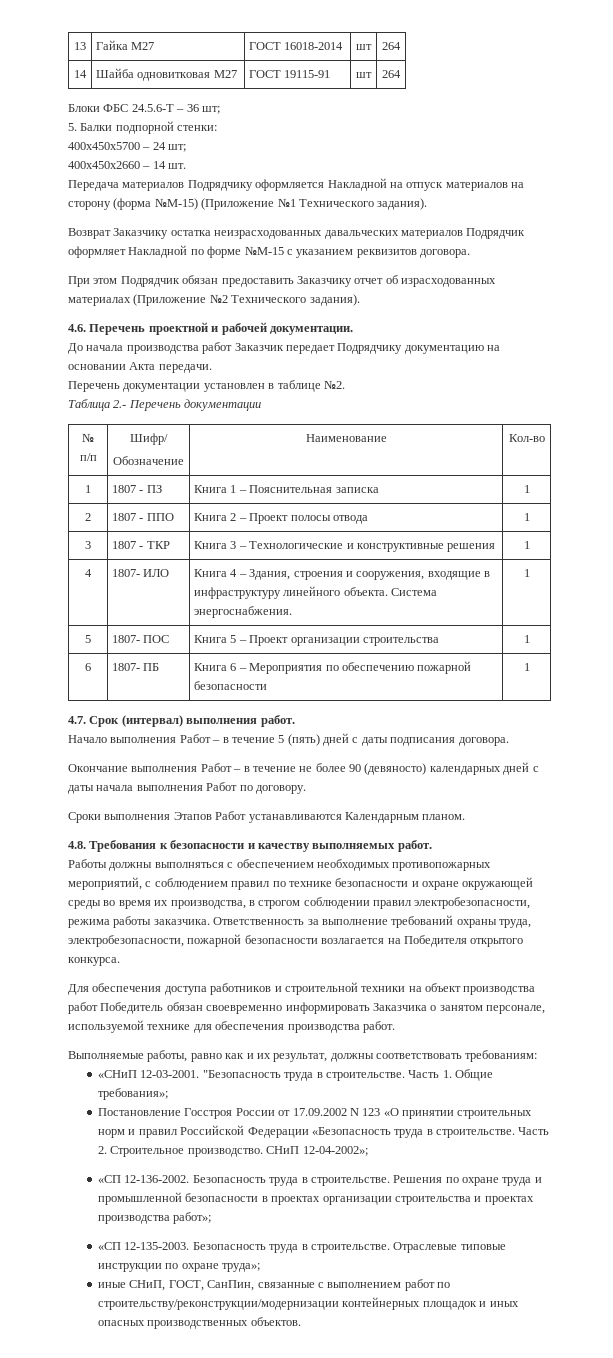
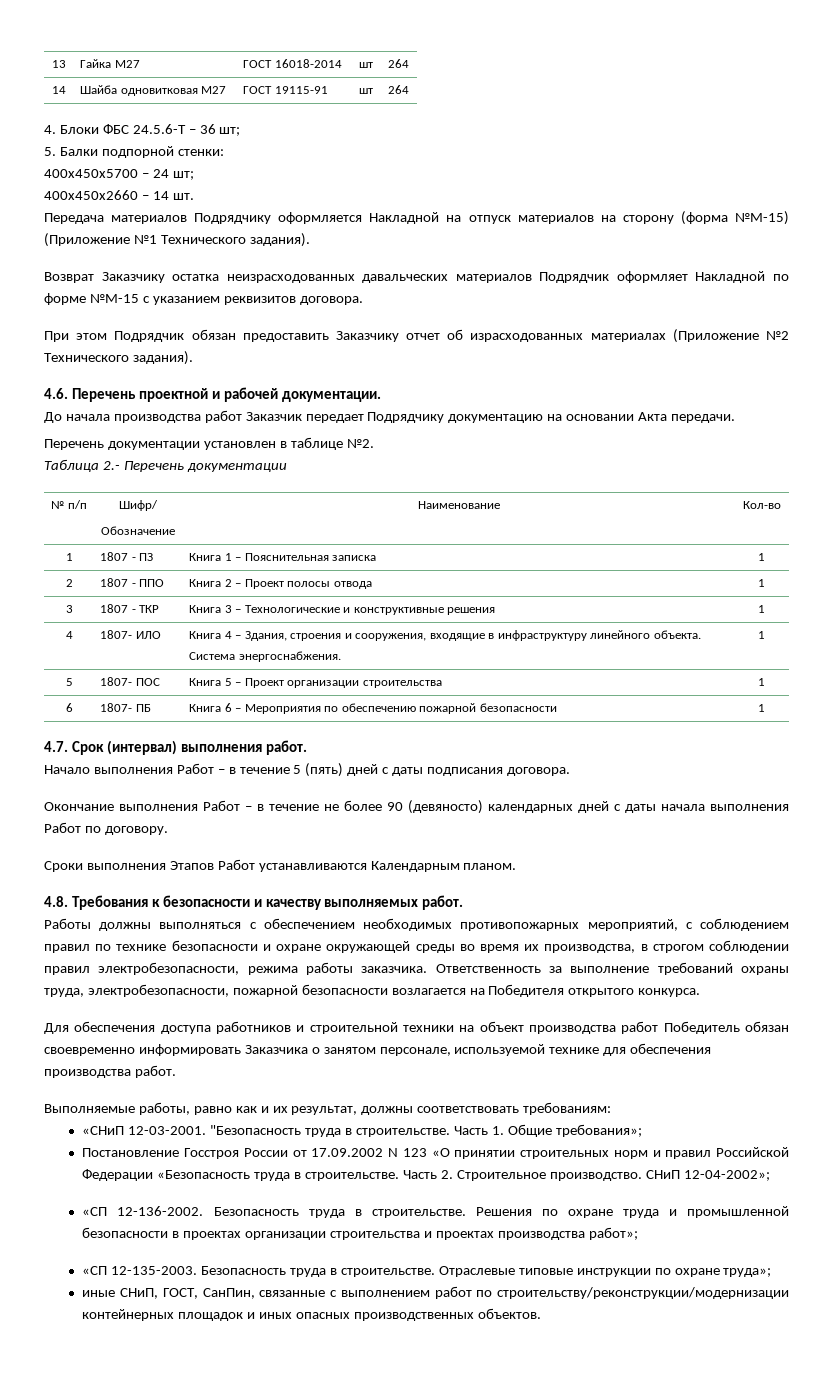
- Блоки ФБС 24.5.6-Т – 36 шт;
+ 4. Блоки ФБС 24.5.6-Т – 36 шт;

